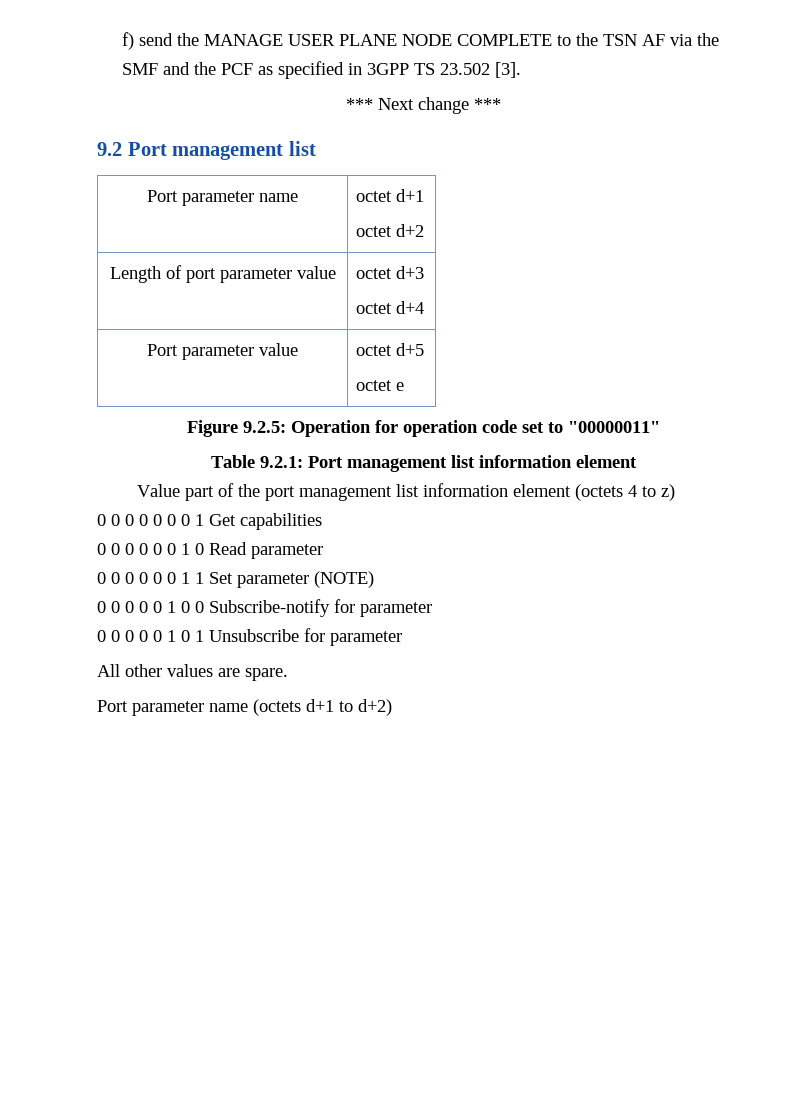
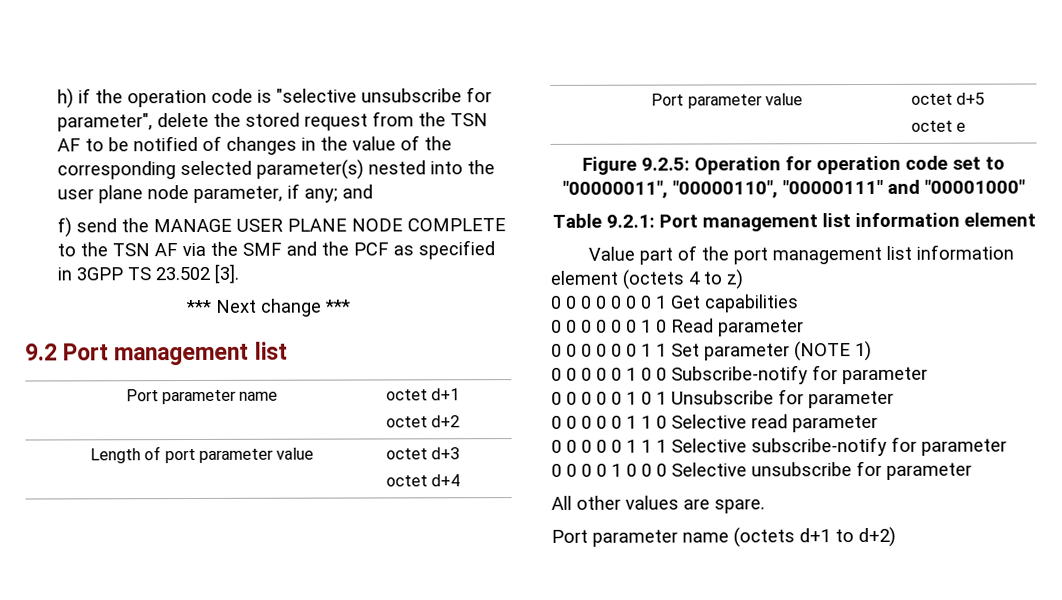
+ h) if the operation code is "selective unsubscribe for parameter", delete the stored request from the TSN AF to be notified of changes in the value of the corresponding selected parameter(s) nested into the user plane node parameter, if any; and
- Figure 9.2.5: Operation for operation code set to "00000011"
+ Figure 9.2.5: Operation for operation code set to "00000011", "00000110", "00000111" and "00001000"
- 0 0 0 0 0 0 1 1 Set parameter (NOTE)
+ 0 0 0 0 0 0 1 1 Set parameter (NOTE 1)
+ 0 0 0 0 0 1 1 0 Selective read parameter
+ 0 0 0 0 0 1 1 1 Selective subscribe-notify for parameter
+ 0 0 0 0 1 0 0 0 Selective unsubscribe for parameter

